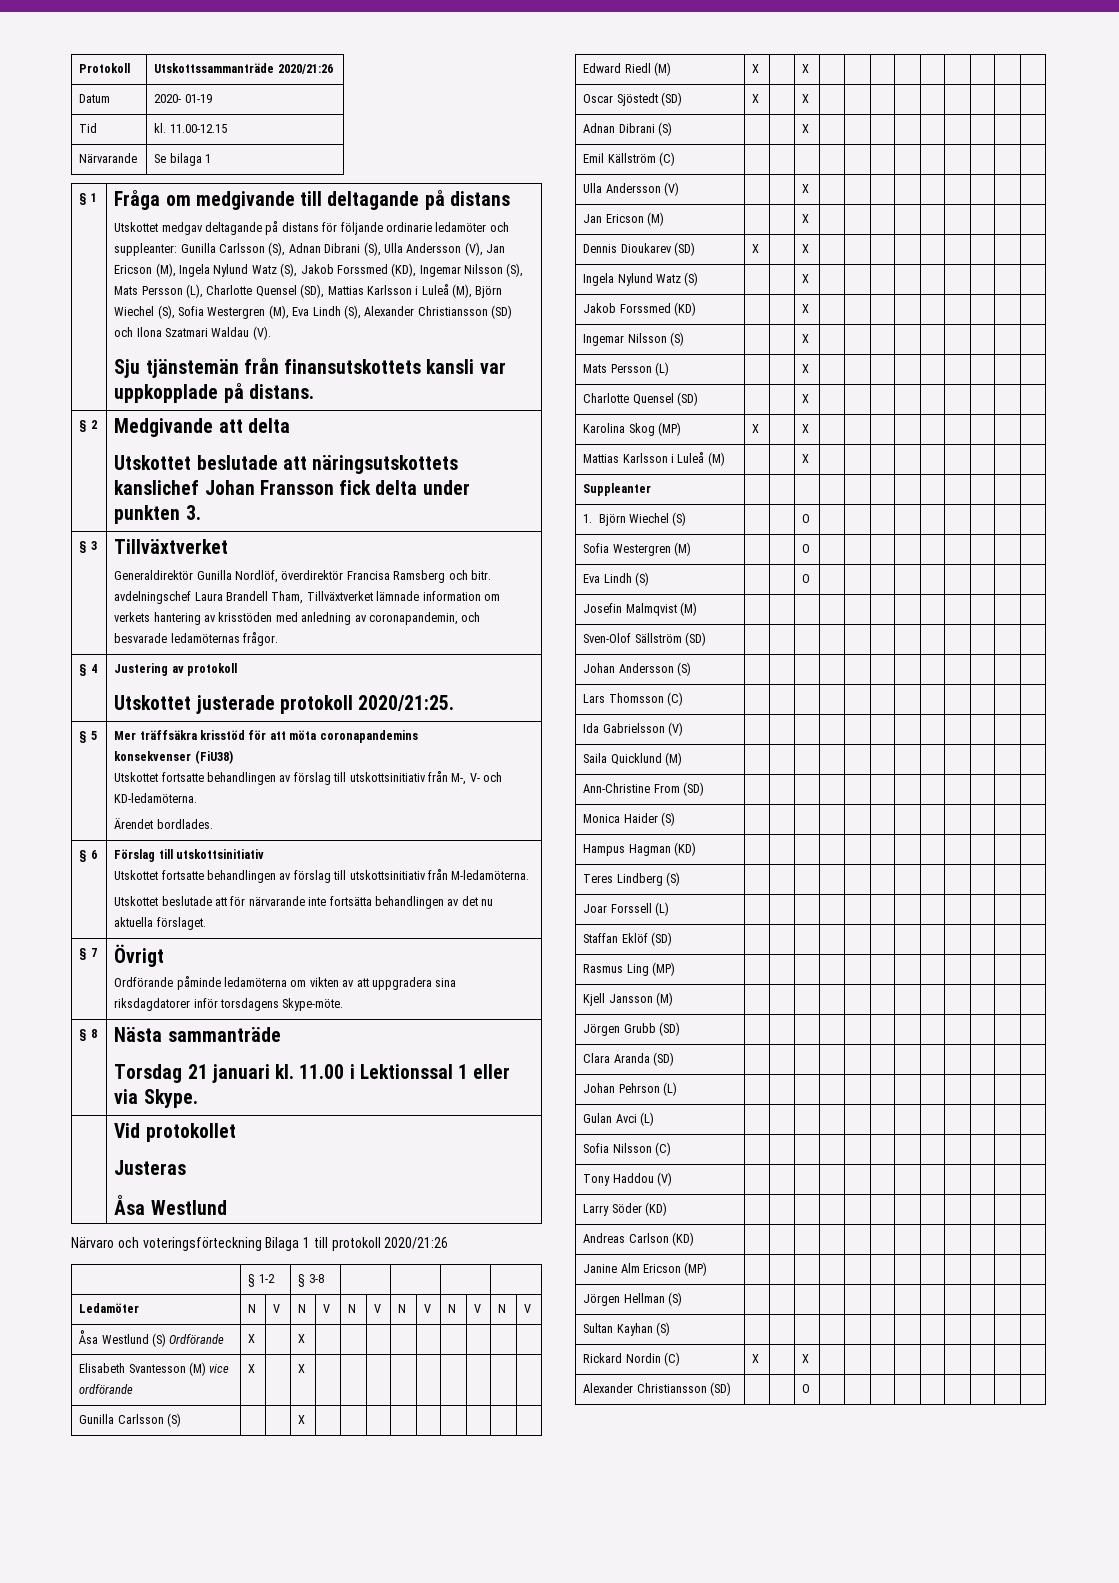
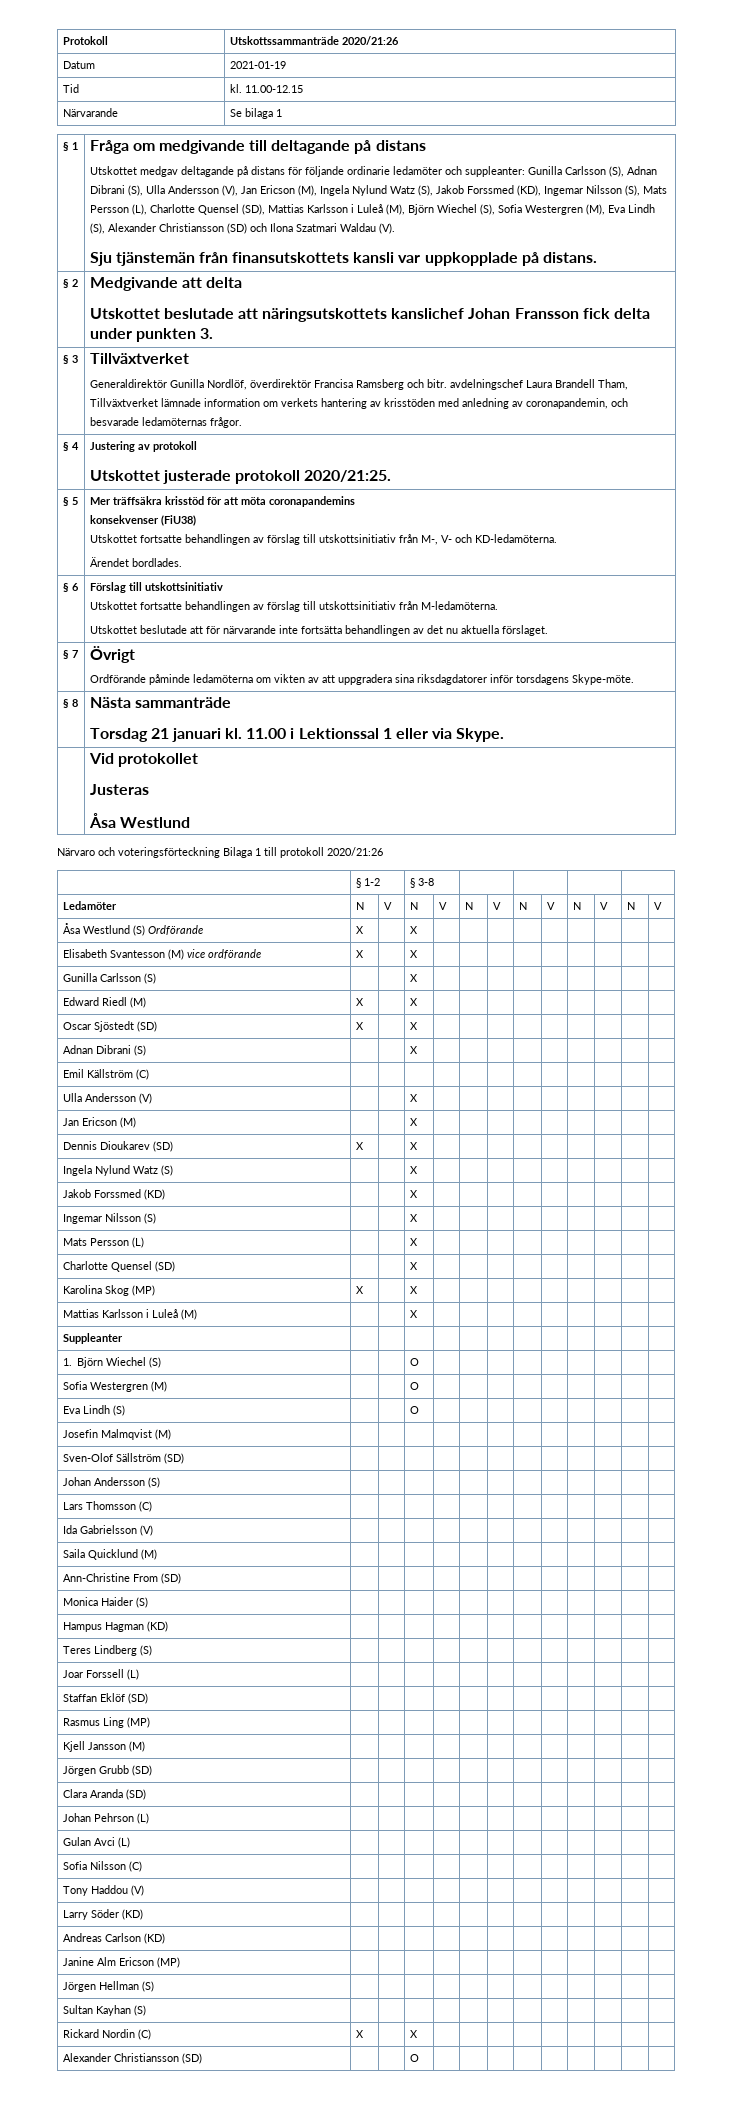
- Datum | 2020- 01-19
+ Datum | 2021-01-19

